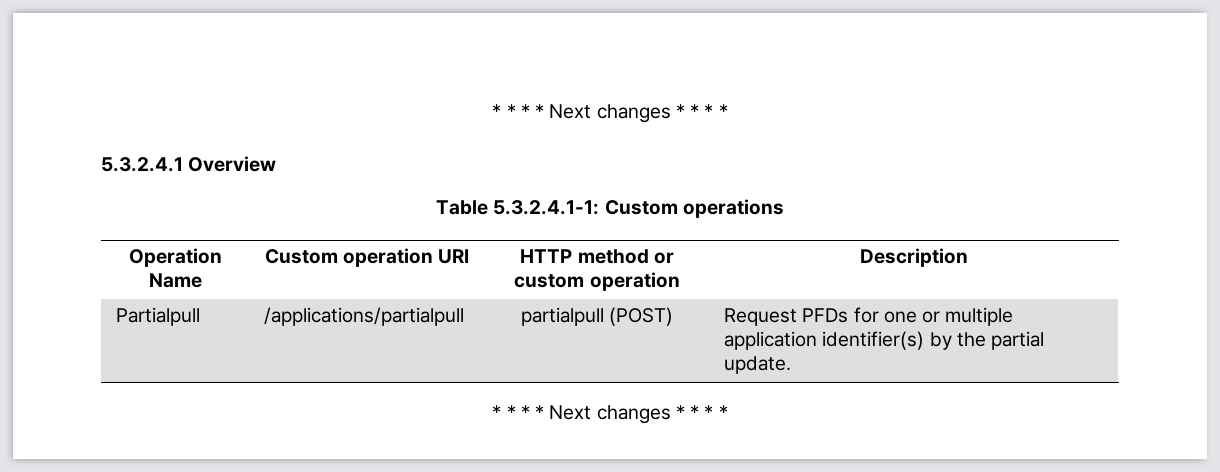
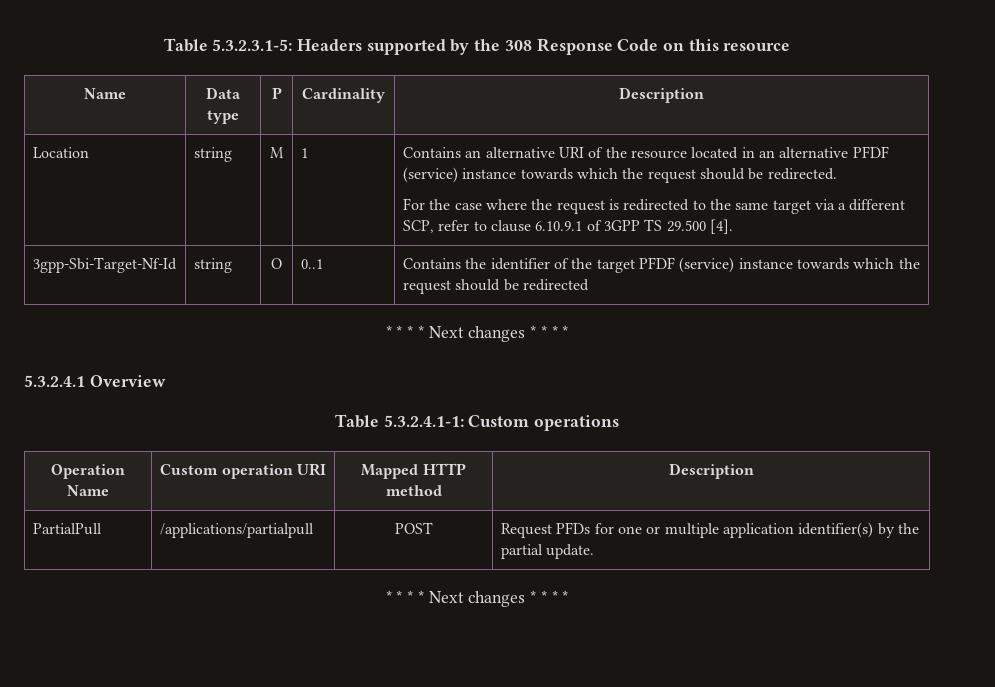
+ Table 5.3.2.3.1-5: Headers supported by the 308 Response Code on this resource
+ Name | Data type | P | Cardinality | Description
+ Location | string | M | 1 | Contains an alternative URI of the resource located in an alternative PFDF (service) instance towards which the request should be redirected.
+ For the case where the request is redirected to the same target via a different SCP, refer to clause 6.10.9.1 of 3GPP TS 29.500 [4].
+ 3gpp-Sbi-Target-Nf-Id | string | O | 0..1 | Contains the identifier of the target PFDF (service) instance towards which the request should be redirected
- Operation Name | Custom operation URI | HTTP method or custom operation | Description
- Partialpull | /applications/partialpull | partialpull (POST) | Request PFDs for one or multiple application identifier(s) by the partial update.
+ Operation Name | Custom operation URI | Mapped HTTP method | Description
+ PartialPull | /applications/partialpull | POST | Request PFDs for one or multiple application identifier(s) by the partial update.

